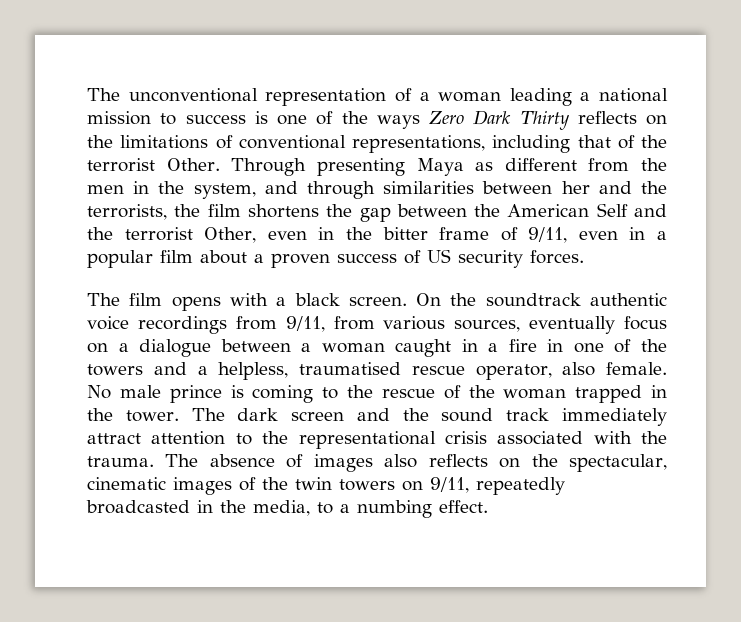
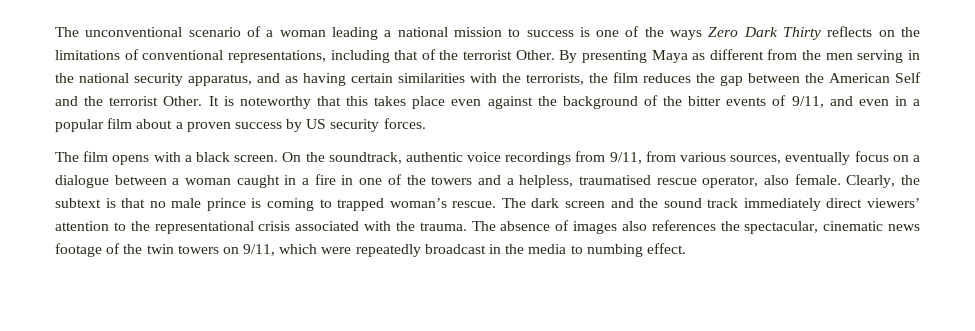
- The unconventional representation of a woman leading a national mission to success is one of the ways Zero Dark Thirty reflects on the limitations of conventional representations, including that of the terrorist Other.
+ The unconventional scenario of a woman leading a national mission to success is one of the ways Zero Dark Thirty reflects on the limitations of conventional representations, including that of the terrorist Other.
- Through presenting Maya as different from the men in the system, and through similarities between her and the terrorists, the film shortens the gap between the American Self and the terrorist Other, even in the bitter frame of 9/11, even in a popular film about a proven success of US security forces.
+ By presenting Maya as different from the men serving in the national security apparatus, and as having certain similarities with the terrorists, the film reduces the gap between the American Self and the terrorist Other. It is noteworthy that this takes place even against the background of the bitter events of 9/11, and even in a popular film about a proven success by US security forces.
- On the soundtrack authentic voice recordings from 9/11, from various sources, eventually focus on a dialogue between a woman caught in a fire in one of the towers and a helpless, traumatised rescue operator, also female.
+ On the soundtrack, authentic voice recordings from 9/11, from various sources, eventually focus on a dialogue between a woman caught in a fire in one of the towers and a helpless, traumatised rescue operator, also female.
- No male prince is coming to the rescue of the woman trapped in the tower.
+ Clearly, the subtext is that no male prince is coming to trapped woman’s rescue.
- The dark screen and the sound track immediately attract attention to the representational crisis associated with the trauma.
+ The dark screen and the sound track immediately direct viewers’ attention to the representational crisis associated with the trauma.
- The absence of images also reflects on the spectacular, cinematic images of the twin towers on 9/11, repeatedly broadcasted in the media, to a numbing effect.
+ The absence of images also references the spectacular, cinematic news footage of the twin towers on 9/11, which were repeatedly broadcast in the media to numbing effect.

